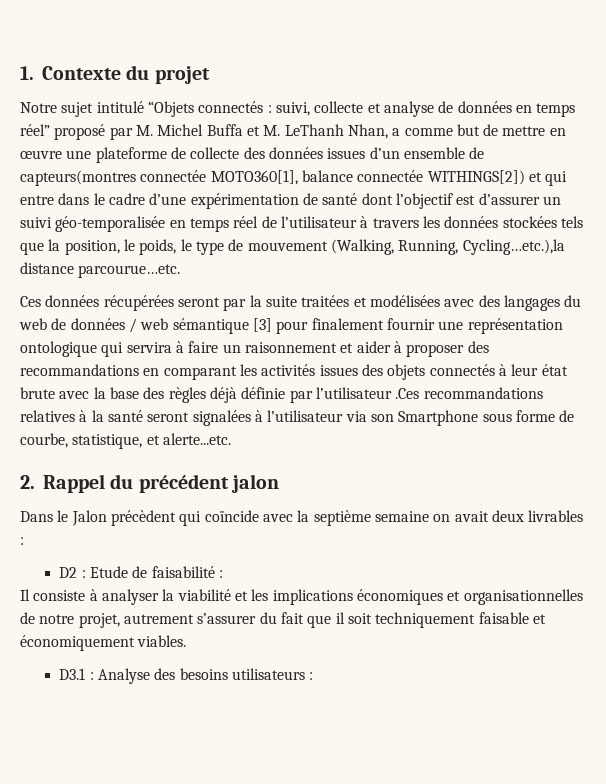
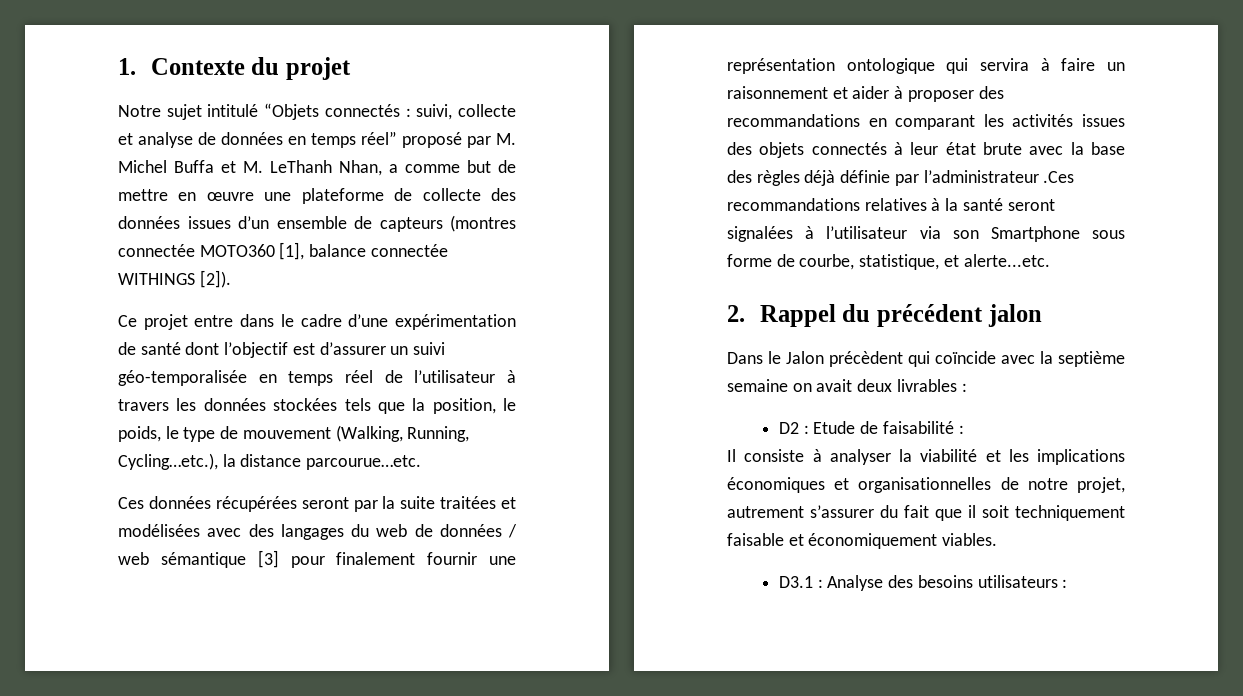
- suivi, collecte et analyse de données en temps réel” proposé par M. Michel Buffa et M. LeThanh Nhan, a comme but de mettre en œuvre une plateforme de collecte des données issues d’un ensemble de capteurs(montres connectée MOTO360[1], balance connectée WITHINGS[2]) et qui entre dans le cadre d’une expérimentation de santé dont l’objectif est d’assurer un suivi géo-temporalisée en temps réel de l’utilisateur à travers les données stockées tels que la position, le poids, le type de mouvement (Walking, Running, Cycling…etc.),la distance parcourue…etc.
+ suivi, collecte et analyse de données en temps réel” proposé par M. Michel Buffa et M. LeThanh Nhan, a comme but de mettre en œuvre une plateforme de collecte des données issues d’un ensemble de capteurs (montres connectée MOTO360 [1], balance connectée WITHINGS [2]).
+ Ce projet entre dans le cadre d’une expérimentation de santé dont l’objectif est d’assurer un suivi géo-temporalisée en temps réel de l’utilisateur à travers les données stockées tels que la position, le poids, le type de mouvement (Walking, Running, Cycling…etc.), la distance parcourue…etc.
- Ces données récupérées seront par la suite traitées et modélisées avec des langages du web de données / web sémantique [3] pour finalement fournir une représentation ontologique qui servira à faire un raisonnement et aider à proposer des recommandations en comparant les activités issues des objets connectés à leur état brute avec la base des règles déjà définie par l’utilisateur .Ces recommandations relatives à la santé seront signalées à l’utilisateur via son Smartphone sous forme de courbe, statistique, et alerte...etc.
+ Ces données récupérées seront par la suite traitées et modélisées avec des langages du web de données / web sémantique [3] pour finalement fournir une représentation ontologique qui servira à faire un raisonnement et aider à proposer des recommandations en comparant les activités issues des objets connectés à leur état brute avec la base des règles déjà définie par l’administrateur .Ces recommandations relatives à la santé seront signalées à l’utilisateur via son Smartphone sous forme de courbe, statistique, et alerte...etc.

